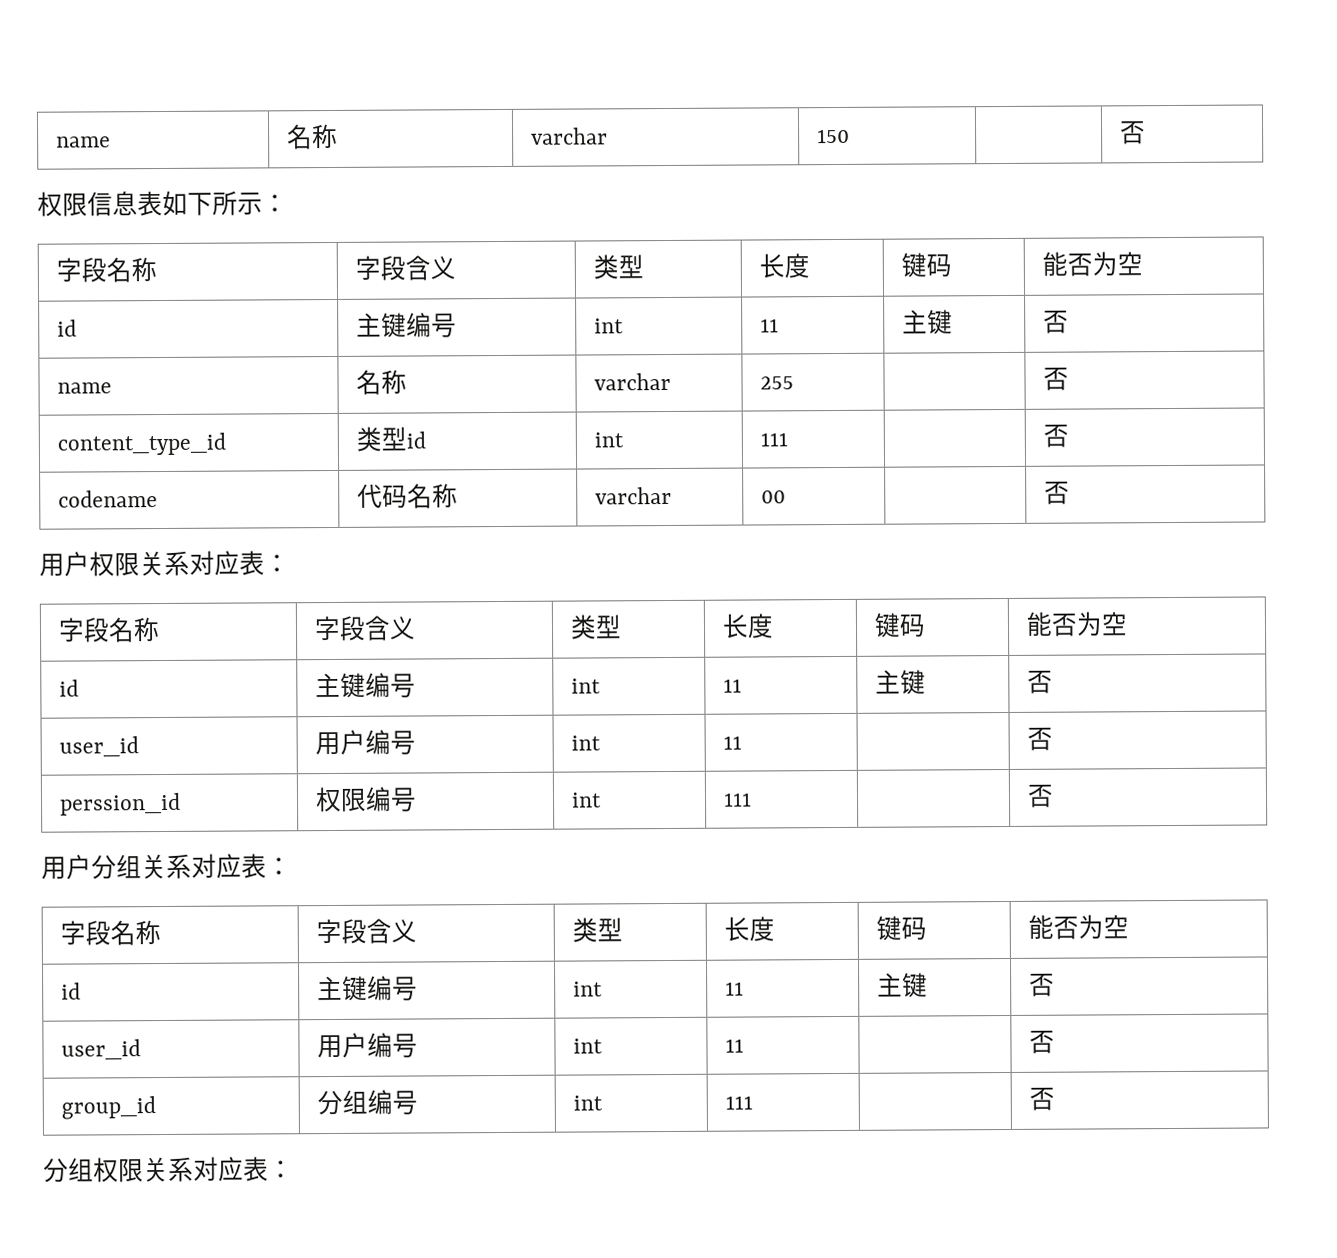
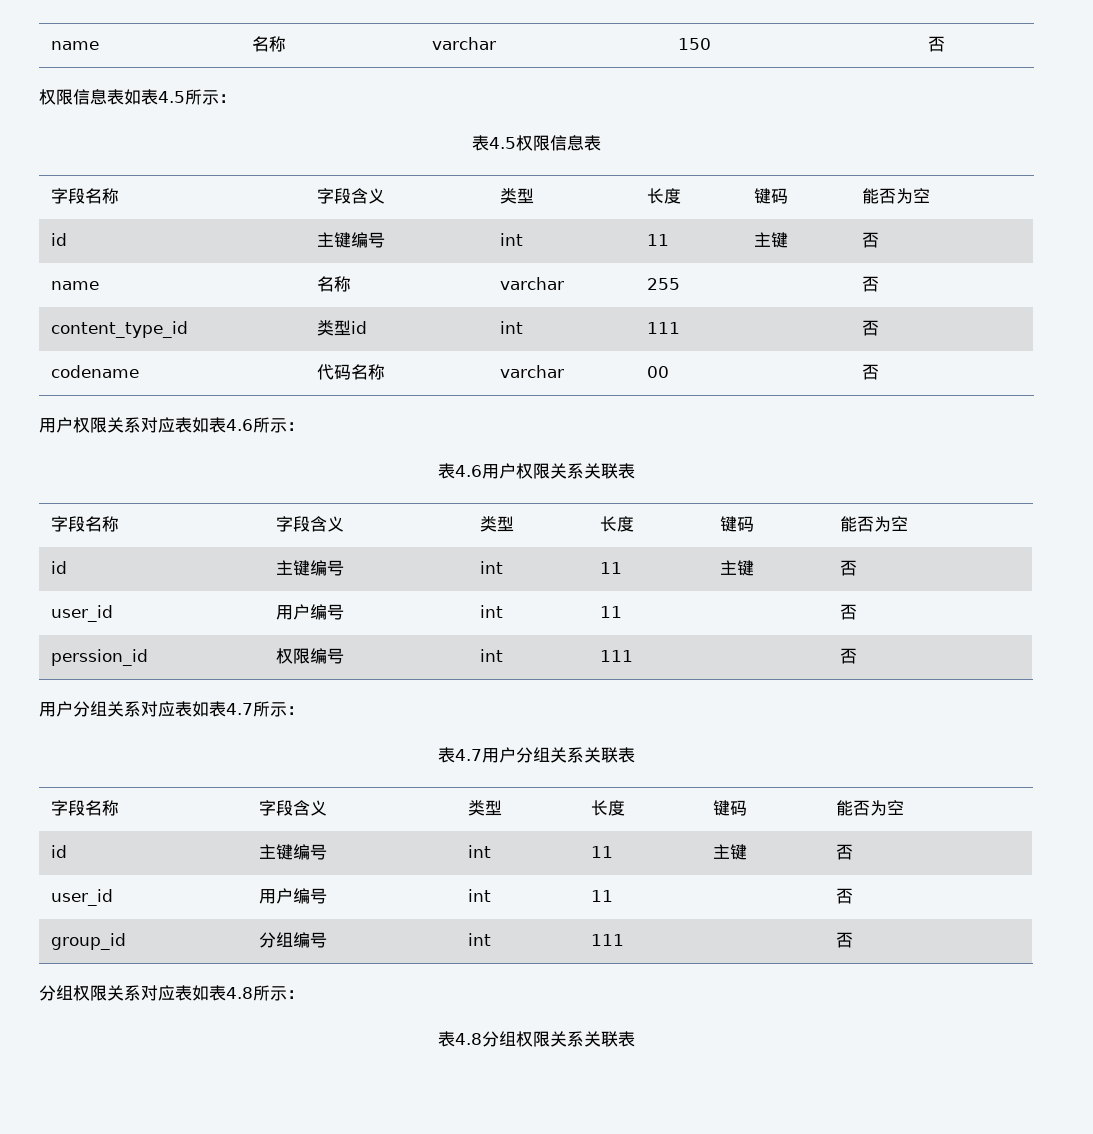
- 权限信息表如下所示：
+ 权限信息表如表4.5所示：
+ 表4.5权限信息表
- 用户权限关系对应表：
+ 用户权限关系对应表如表4.6所示：
+ 表4.6用户权限关系关联表
- 用户分组关系对应表：
+ 用户分组关系对应表如表4.7所示：
+ 表4.7用户分组关系关联表
- 分组权限关系对应表：
+ 分组权限关系对应表如表4.8所示：
+ 表4.8分组权限关系关联表

